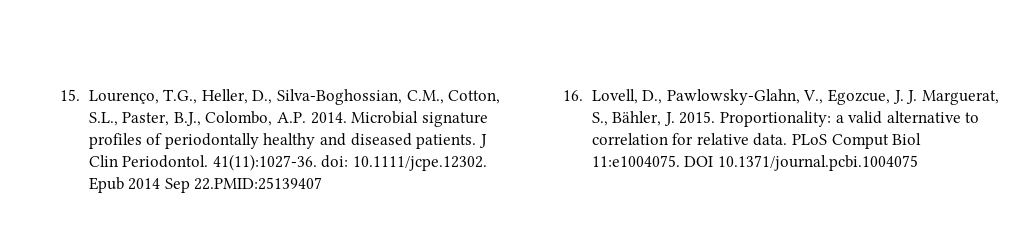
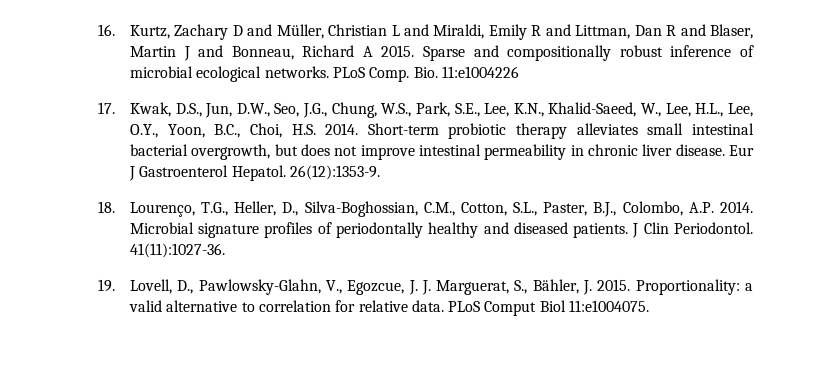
- 15. Lourenço, T.G., Heller, D., Silva-Boghossian, C.M., Cotton, S.L., Paster, B.J., Colombo, A.P. 2014.
+ 16. Kurtz, Zachary D and Müller, Christian L and Miraldi, Emily R and Littman, Dan R and Blaser, Martin J and Bonneau, Richard A 2015. Sparse and compositionally robust inference of microbial ecological networks. PLoS Comp. Bio. 11:e1004226
+ 17. Kwak, D.S., Jun, D.W., Seo, J.G., Chung, W.S., Park, S.E., Lee, K.N., Khalid-Saeed, W., Lee, H.L., Lee, O.Y., Yoon, B.C., Choi, H.S. 2014. Short-term probiotic therapy alleviates small intestinal bacterial overgrowth, but does not improve intestinal permeability in chronic liver disease. Eur J Gastroenterol Hepatol. 26(12):1353-9.
+ 18. Lourenço, T.G., Heller, D., Silva-Boghossian, C.M., Cotton, S.L., Paster, B.J., Colombo, A.P. 2014.
- 41(11):1027-36. doi: 10.1111/jcpe.12302. Epub 2014 Sep 22.PMID:25139407
- 16. Lovell, D., Pawlowsky-Glahn, V., Egozcue, J. J. Marguerat, S., Bähler, J. 2015.
+ 41(11):1027-36.
+ 19. Lovell, D., Pawlowsky-Glahn, V., Egozcue, J. J. Marguerat, S., Bähler, J. 2015.
- DOI 10.1371/journal.pcbi.1004075

